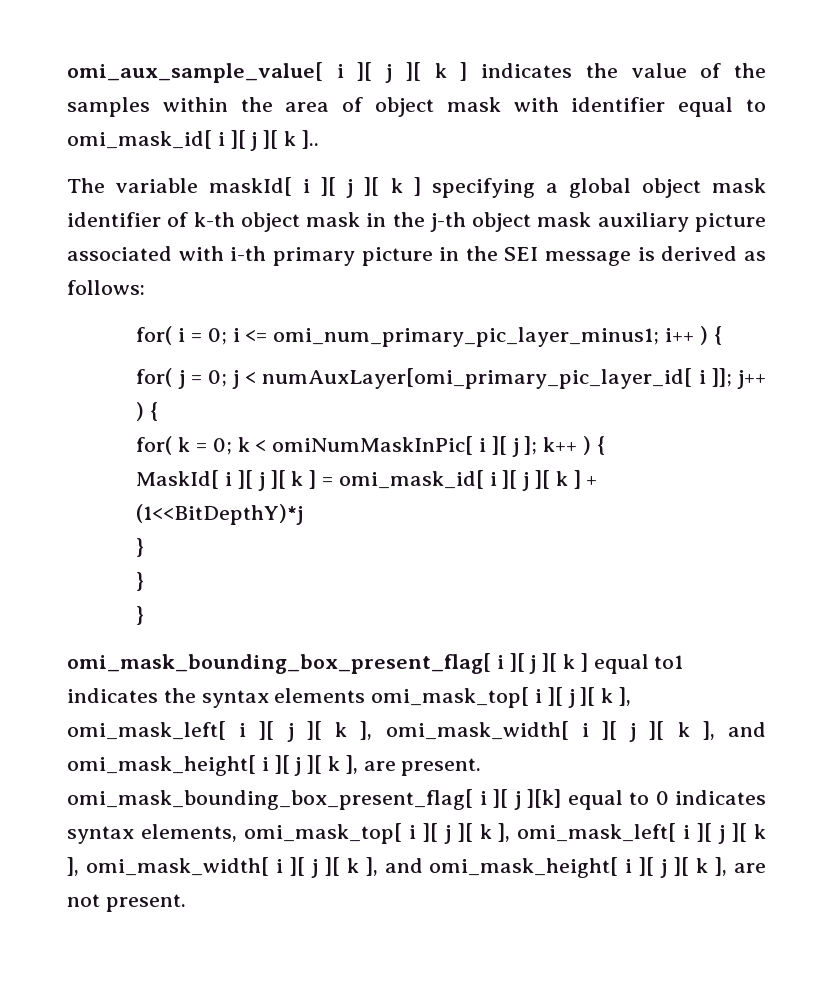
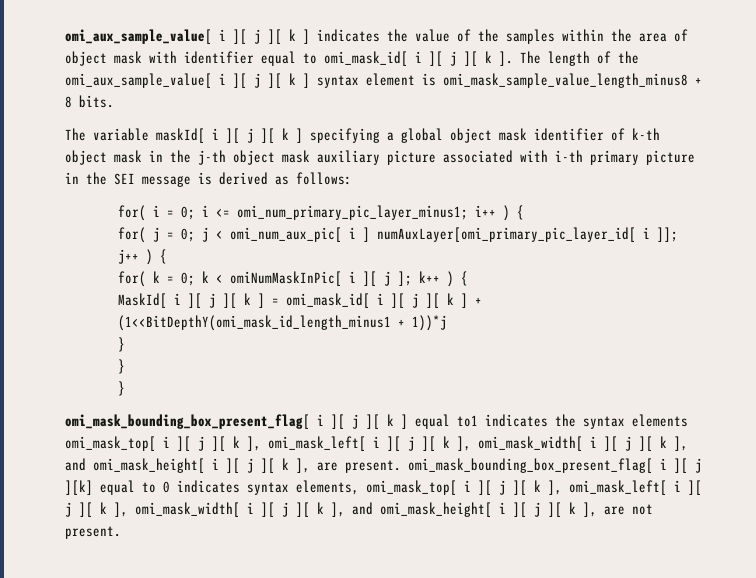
- omi_aux_sample_value[ i ][ j ][ k ] indicates the value of the samples within the area of object mask with identifier equal to omi_mask_id[ i ][ j ][ k ]..
+ omi_aux_sample_value[ i ][ j ][ k ] indicates the value of the samples within the area of object mask with identifier equal to omi_mask_id[ i ][ j ][ k ]. The length of the omi_aux_sample_value[ i ][ j ][ k ] syntax element is omi_mask_sample_value_length_minus8 + 8 bits.
- for( j = 0; j < numAuxLayer[omi_primary_pic_layer_id[ i ]]; j++ ) {
+ for( j = 0; j < omi_num_aux_pic[ i ] numAuxLayer[omi_primary_pic_layer_id[ i ]]; j++ ) {
- MaskId[ i ][ j ][ k ] = omi_mask_id[ i ][ j ][ k ] + (1<<BitDepthY)*j
+ MaskId[ i ][ j ][ k ] = omi_mask_id[ i ][ j ][ k ] + (1<<BitDepthY(omi_mask_id_length_minus1 + 1))*j

